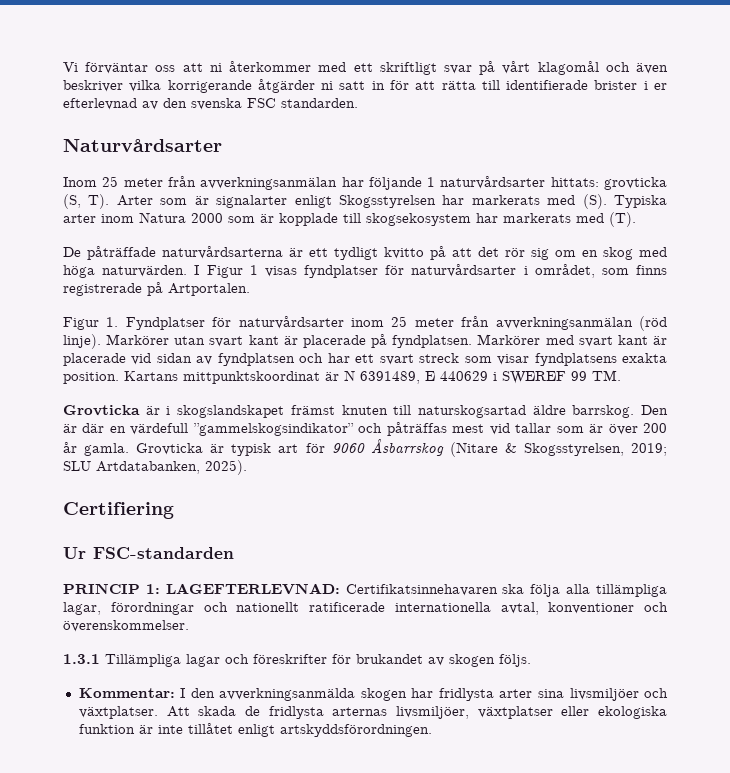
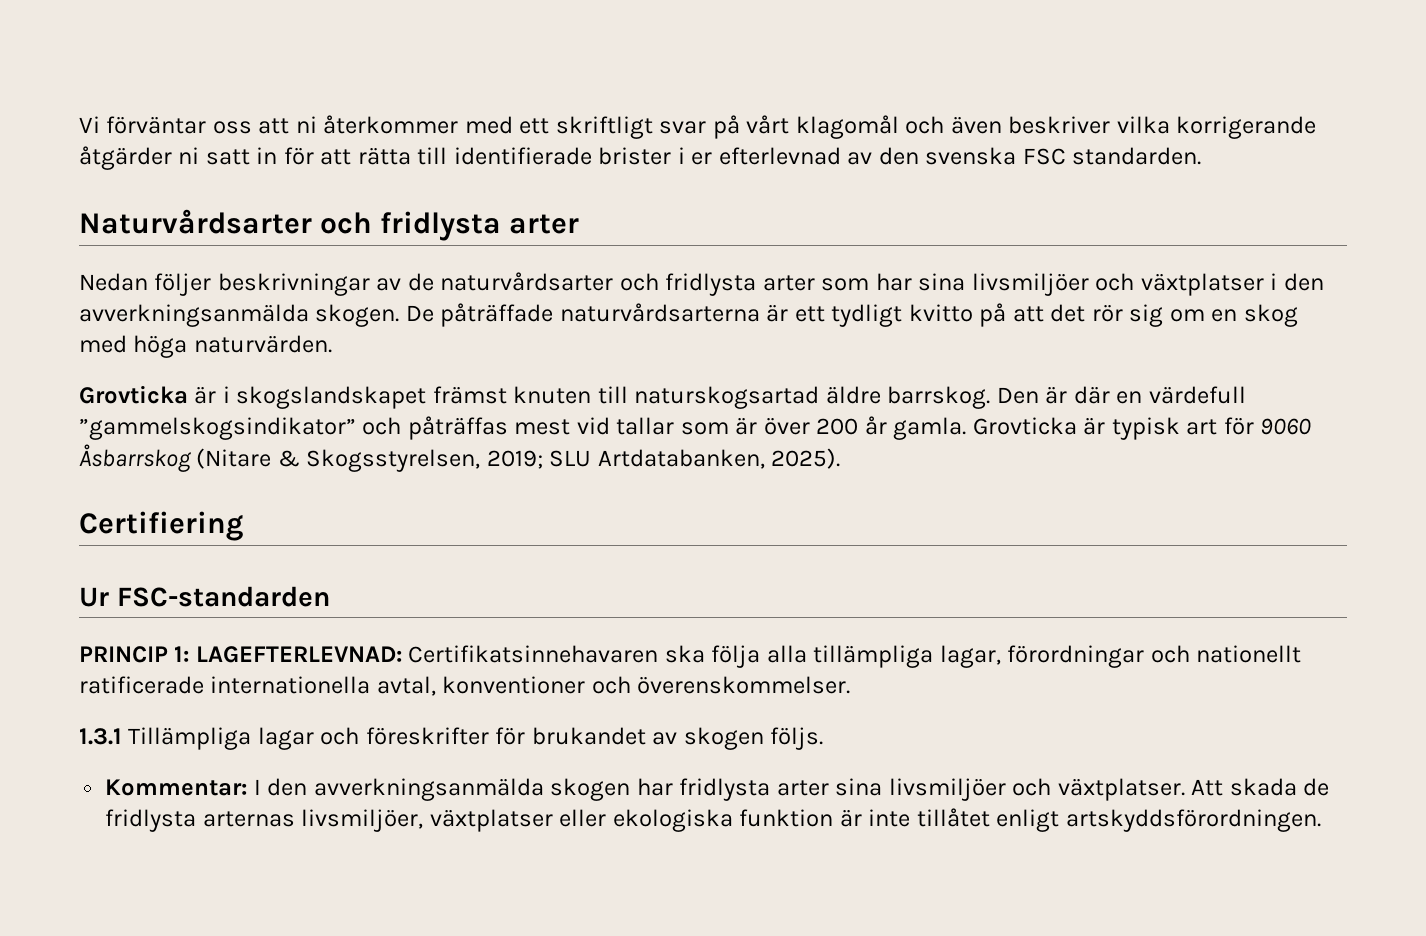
- Naturvårdsarter
- Inom 25 meter från avverkningsanmälan har följande 1 naturvårdsarter hittats: grovticka (S, T). Arter som är signalarter enligt Skogsstyrelsen har markerats med (S). Typiska arter inom Natura 2000 som är kopplade till skogsekosystem har markerats med (T).
- De påträffade naturvårdsarterna är ett tydligt kvitto på att det rör sig om en skog med höga naturvärden. I Figur 1 visas fyndplatser för naturvårdsarter i området, som finns registrerade på Artportalen.
- Figur 1. Fyndplatser för naturvårdsarter inom 25 meter från avverkningsanmälan (röd linje). Markörer utan svart kant är placerade på fyndplatsen. Markörer med svart kant är placerade vid sidan av fyndplatsen och har ett svart streck som visar fyndplatsens exakta position. Kartans mittpunktskoordinat är N 6391489, E 440629 i SWEREF 99 TM.
+ Naturvårdsarter och fridlysta arter
+ Nedan följer beskrivningar av de naturvårdsarter och fridlysta arter som har sina livsmiljöer och växtplatser i den avverkningsanmälda skogen. De påträffade naturvårdsarterna är ett tydligt kvitto på att det rör sig om en skog med höga naturvärden.

